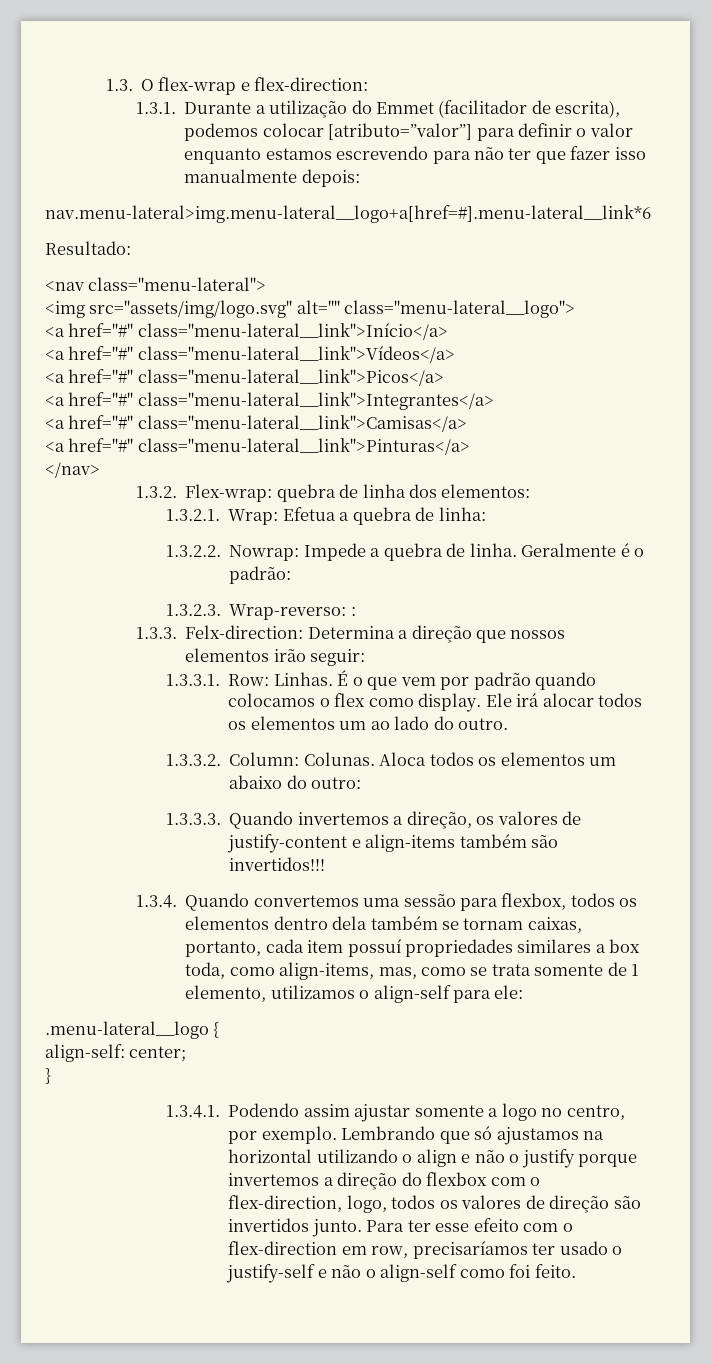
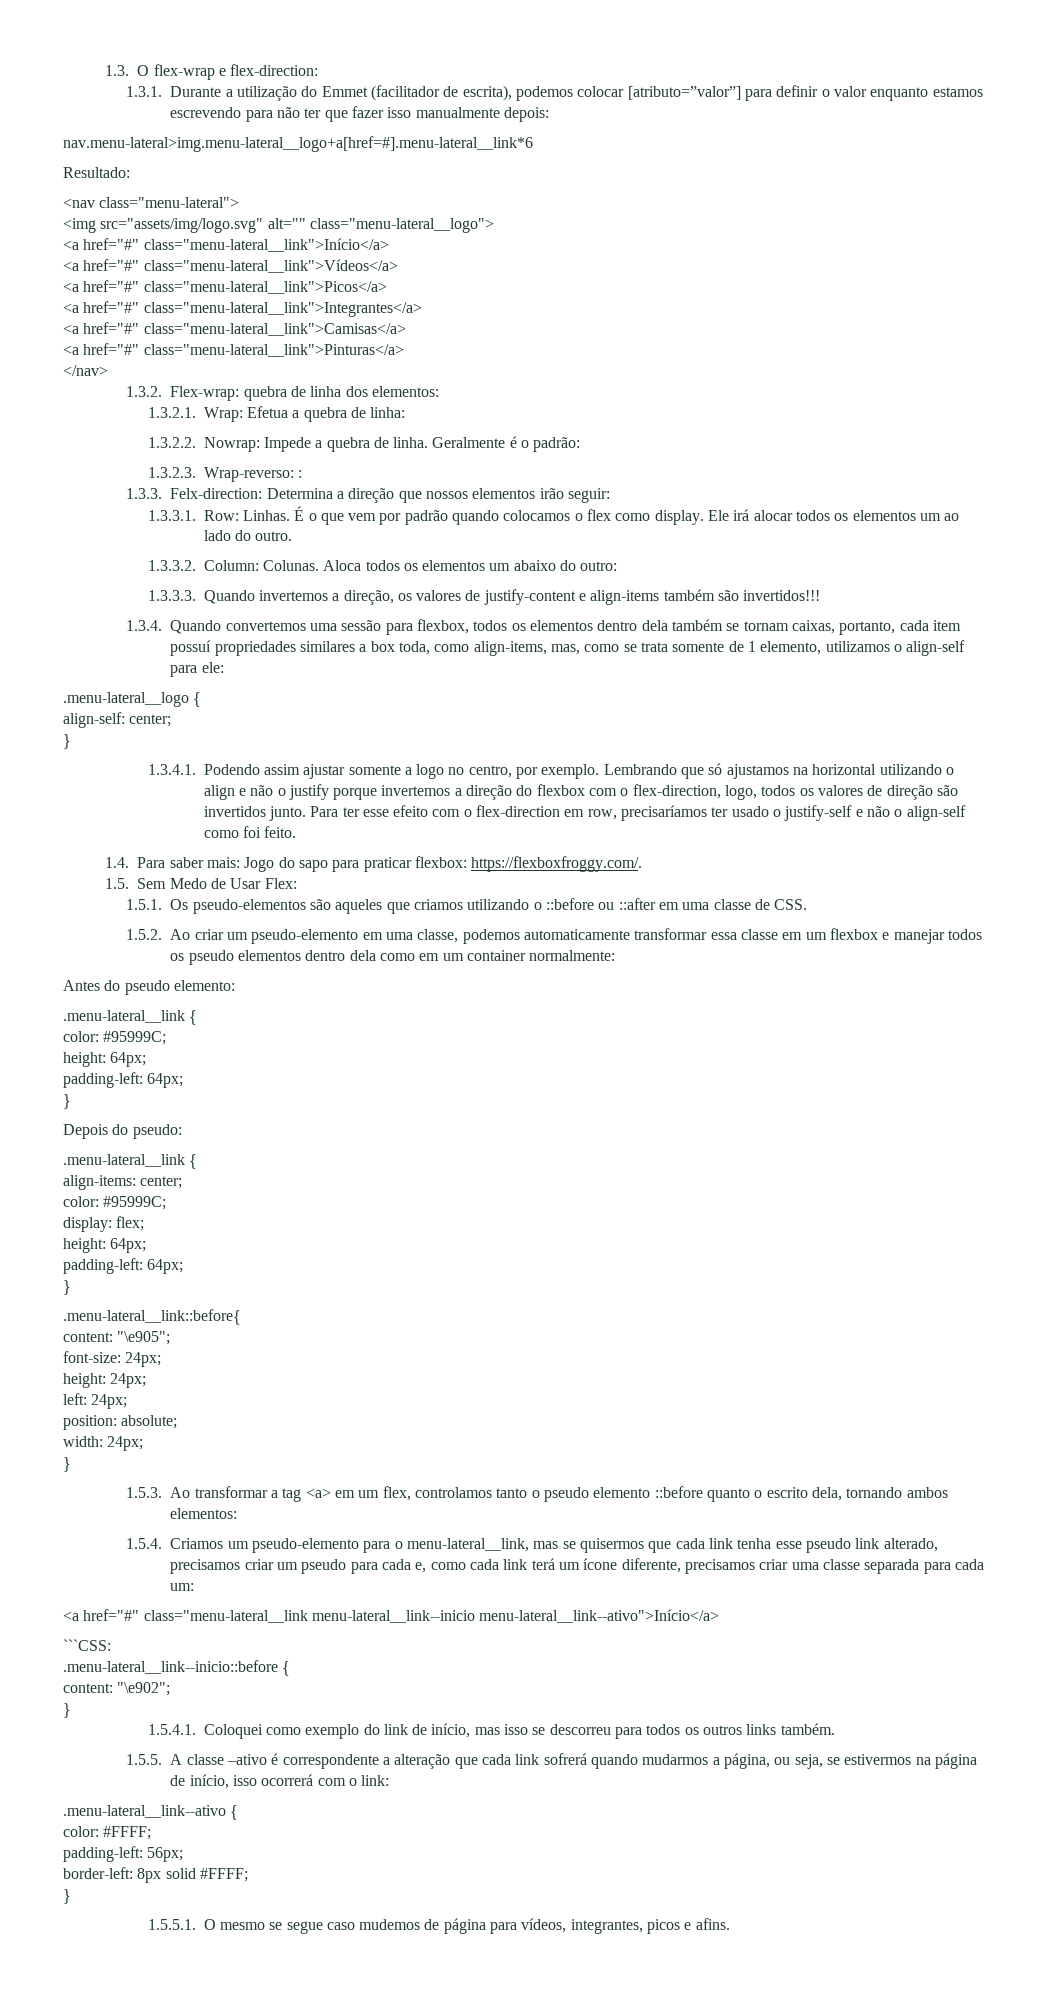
+ 1.4. Para saber mais: Jogo do sapo para praticar flexbox: https://flexboxfroggy.com/.
+ 1.5. Sem Medo de Usar Flex:
+ 1.5.1. Os pseudo-elementos são aqueles que criamos utilizando o ::before ou ::after em uma classe de CSS.
+ 1.5.2. Ao criar um pseudo-elemento em uma classe, podemos automaticamente transformar essa classe em um flexbox e manejar todos os pseudo elementos dentro dela como em um container normalmente:
+ Antes do pseudo elemento:
+ .menu-lateral__link {
+ color: #95999C;
+ height: 64px;
+ padding-left: 64px;
+ }
+ Depois do pseudo:
+ .menu-lateral__link {
+ align-items: center;
+ color: #95999C;
+ display: flex;
+ height: 64px;
+ padding-left: 64px;
+ }
+ .menu-lateral__link::before{
+ content: "\e905";
+ font-size: 24px;
+ height: 24px;
+ left: 24px;
+ position: absolute;
+ width: 24px;
+ }
+ 1.5.3. Ao transformar a tag <a> em um flex, controlamos tanto o pseudo elemento ::before quanto o escrito dela, tornando ambos elementos:
+ 1.5.4. Criamos um pseudo-elemento para o menu-lateral__link, mas se quisermos que cada link tenha esse pseudo link alterado, precisamos criar um pseudo para cada e, como cada link terá um ícone diferente, precisamos criar uma classe separada para cada um:
+ <a href="#" class="menu-lateral__link menu-lateral__link--inicio menu-lateral__link--ativo">Início</a>
+ ```CSS:
+ .menu-lateral__link--inicio::before {
+ content: "\e902";
+ }
+ 1.5.4.1. Coloquei como exemplo do link de início, mas isso se descorreu para todos os outros links também.
+ 1.5.5. A classe –ativo é correspondente a alteração que cada link sofrerá quando mudarmos a página, ou seja, se estivermos na página de início, isso ocorrerá com o link:
+ .menu-lateral__link--ativo {
+ color: #FFFF;
+ padding-left: 56px;
+ border-left: 8px solid #FFFF;
+ }
+ 1.5.5.1. O mesmo se segue caso mudemos de página para vídeos, integrantes, picos e afins.

